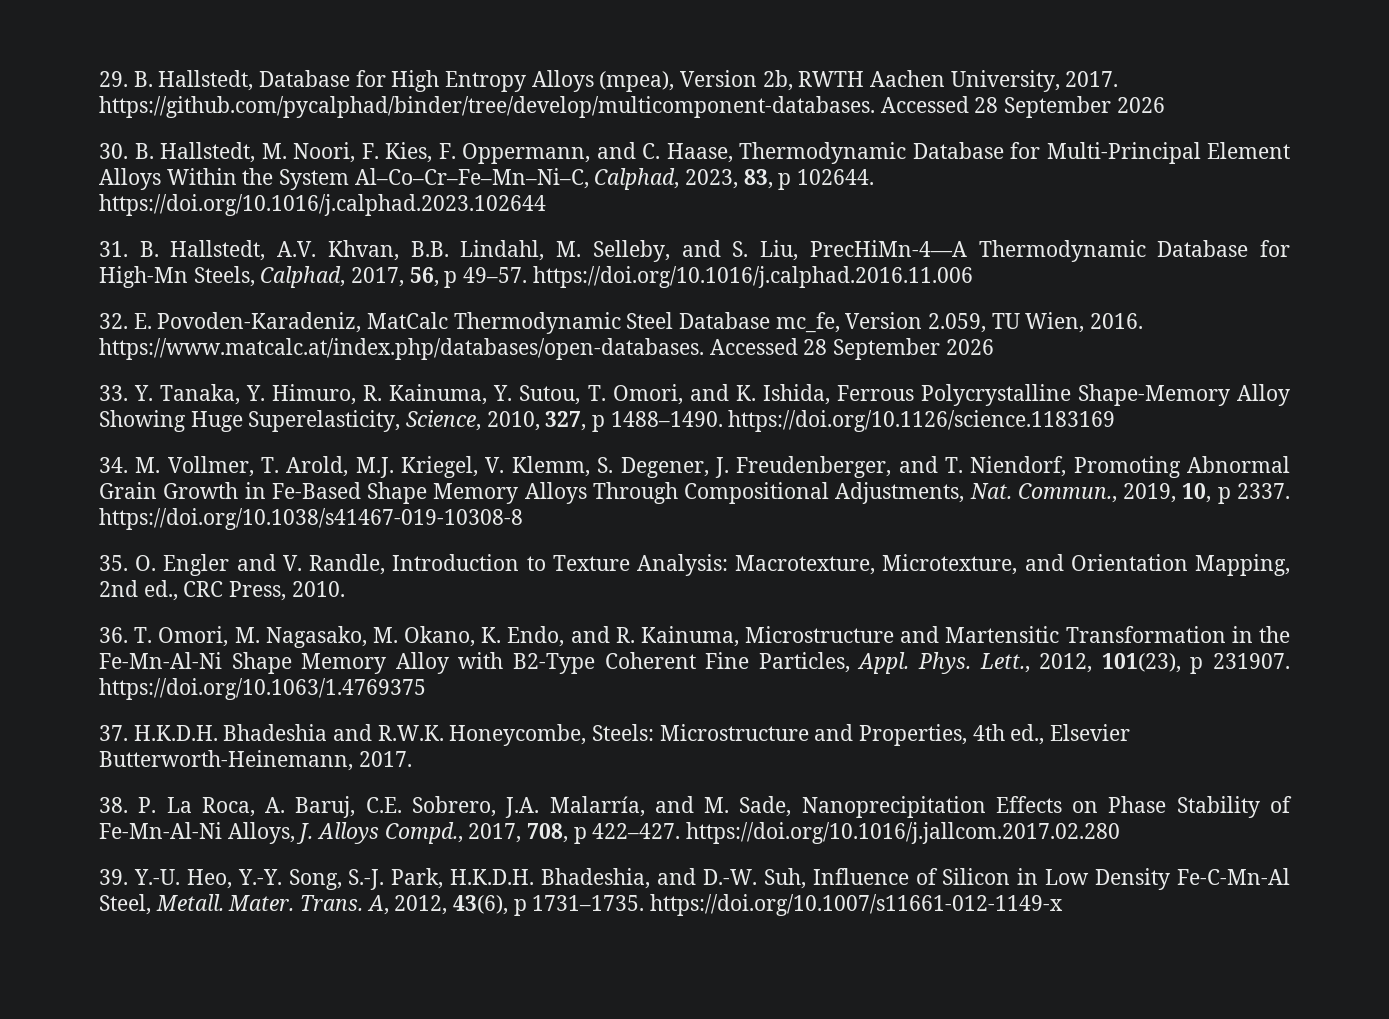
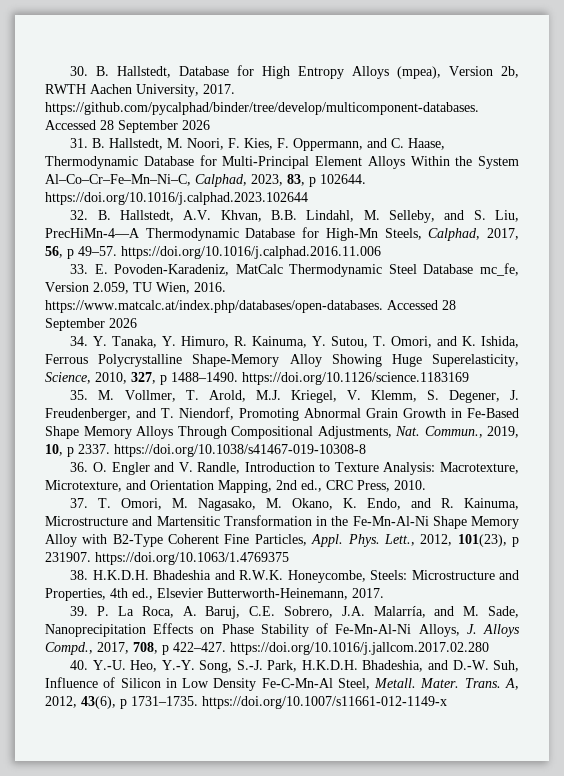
- 29. B. Hallstedt, Database for High Entropy Alloys (mpea), Version 2b, RWTH Aachen University, 2017. https://github.com/pycalphad/binder/tree/develop/multicomponent-databases. Accessed 28 September 2026
+ 30. B. Hallstedt, Database for High Entropy Alloys (mpea), Version 2b, RWTH Aachen University, 2017. https://github.com/pycalphad/binder/tree/develop/multicomponent-databases. Accessed 28 September 2026
- 30. B. Hallstedt, M. Noori, F. Kies, F. Oppermann, and C. Haase, Thermodynamic Database for Multi-Principal Element Alloys Within the System Al–Co–Cr–Fe–Mn–Ni–C, Calphad, 2023, 83, p 102644. https://doi.org/10.1016/j.calphad.2023.102644
+ 31. B. Hallstedt, M. Noori, F. Kies, F. Oppermann, and C. Haase, Thermodynamic Database for Multi-Principal Element Alloys Within the System Al–Co–Cr–Fe–Mn–Ni–C, Calphad, 2023, 83, p 102644. https://doi.org/10.1016/j.calphad.2023.102644
- 31. B. Hallstedt, A.V. Khvan, B.B. Lindahl, M. Selleby, and S. Liu, PrecHiMn-4—A Thermodynamic Database for High-Mn Steels, Calphad, 2017, 56, p 49–57. https://doi.org/10.1016/j.calphad.2016.11.006
+ 32. B. Hallstedt, A.V. Khvan, B.B. Lindahl, M. Selleby, and S. Liu, PrecHiMn-4—A Thermodynamic Database for High-Mn Steels, Calphad, 2017, 56, p 49–57. https://doi.org/10.1016/j.calphad.2016.11.006
- 32. E. Povoden-Karadeniz, MatCalc Thermodynamic Steel Database mc_fe, Version 2.059, TU Wien, 2016. https://www.matcalc.at/index.php/databases/open-databases. Accessed 28 September 2026
+ 33. E. Povoden-Karadeniz, MatCalc Thermodynamic Steel Database mc_fe, Version 2.059, TU Wien, 2016. https://www.matcalc.at/index.php/databases/open-databases. Accessed 28 September 2026
- 33. Y. Tanaka, Y. Himuro, R. Kainuma, Y. Sutou, T. Omori, and K. Ishida, Ferrous Polycrystalline Shape-Memory Alloy Showing Huge Superelasticity, Science, 2010, 327, p 1488–1490. https://doi.org/10.1126/science.1183169
+ 34. Y. Tanaka, Y. Himuro, R. Kainuma, Y. Sutou, T. Omori, and K. Ishida, Ferrous Polycrystalline Shape-Memory Alloy Showing Huge Superelasticity, Science, 2010, 327, p 1488–1490. https://doi.org/10.1126/science.1183169
- 34. M. Vollmer, T. Arold, M.J. Kriegel, V. Klemm, S. Degener, J. Freudenberger, and T. Niendorf, Promoting Abnormal Grain Growth in Fe-Based Shape Memory Alloys Through Compositional Adjustments, Nat. Commun., 2019, 10, p 2337. https://doi.org/10.1038/s41467-019-10308-8
+ 35. M. Vollmer, T. Arold, M.J. Kriegel, V. Klemm, S. Degener, J. Freudenberger, and T. Niendorf, Promoting Abnormal Grain Growth in Fe-Based Shape Memory Alloys Through Compositional Adjustments, Nat. Commun., 2019, 10, p 2337. https://doi.org/10.1038/s41467-019-10308-8
- 35. O. Engler and V. Randle, Introduction to Texture Analysis: Macrotexture, Microtexture, and Orientation Mapping, 2nd ed., CRC Press, 2010.
+ 36. O. Engler and V. Randle, Introduction to Texture Analysis: Macrotexture, Microtexture, and Orientation Mapping, 2nd ed., CRC Press, 2010.
- 36. T. Omori, M. Nagasako, M. Okano, K. Endo, and R. Kainuma, Microstructure and Martensitic Transformation in the Fe-Mn-Al-Ni Shape Memory Alloy with B2-Type Coherent Fine Particles, Appl.
+ 37. T. Omori, M. Nagasako, M. Okano, K. Endo, and R. Kainuma, Microstructure and Martensitic Transformation in the Fe-Mn-Al-Ni Shape Memory Alloy with B2-Type Coherent Fine Particles, Appl.
- 37. H.K.D.H. Bhadeshia and R.W.K. Honeycombe, Steels: Microstructure and Properties, 4th ed., Elsevier Butterworth-Heinemann, 2017.
+ 38. H.K.D.H. Bhadeshia and R.W.K. Honeycombe, Steels: Microstructure and Properties, 4th ed., Elsevier Butterworth-Heinemann, 2017.
- 38. P. La Roca, A. Baruj, C.E. Sobrero, J.A. Malarría, and M. Sade, Nanoprecipitation Effects on Phase Stability of Fe-Mn-Al-Ni Alloys, J. Alloys Compd., 2017, 708, p 422–427. https://doi.org/10.1016/j.jallcom.2017.02.280
+ 39. P. La Roca, A. Baruj, C.E. Sobrero, J.A. Malarría, and M. Sade, Nanoprecipitation Effects on Phase Stability of Fe-Mn-Al-Ni Alloys, J. Alloys Compd., 2017, 708, p 422–427. https://doi.org/10.1016/j.jallcom.2017.02.280
- 39. Y.-U. Heo, Y.-Y. Song, S.-J. Park, H.K.D.H. Bhadeshia, and D.-W. Suh, Influence of Silicon in Low Density Fe-C-Mn-Al Steel, Metall.
+ 40. Y.-U. Heo, Y.-Y. Song, S.-J. Park, H.K.D.H. Bhadeshia, and D.-W. Suh, Influence of Silicon in Low Density Fe-C-Mn-Al Steel, Metall.

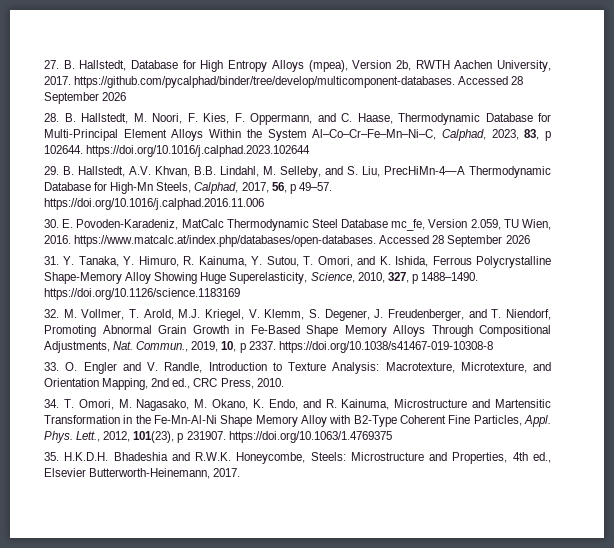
- 30. B. Hallstedt, Database for High Entropy Alloys (mpea), Version 2b, RWTH Aachen University, 2017. https://github.com/pycalphad/binder/tree/develop/multicomponent-databases. Accessed 28 September 2026
+ 27. B. Hallstedt, Database for High Entropy Alloys (mpea), Version 2b, RWTH Aachen University, 2017. https://github.com/pycalphad/binder/tree/develop/multicomponent-databases. Accessed 28 September 2026
- 31. B. Hallstedt, M. Noori, F. Kies, F. Oppermann, and C. Haase, Thermodynamic Database for Multi-Principal Element Alloys Within the System Al–Co–Cr–Fe–Mn–Ni–C, Calphad, 2023, 83, p 102644. https://doi.org/10.1016/j.calphad.2023.102644
+ 28. B. Hallstedt, M. Noori, F. Kies, F. Oppermann, and C. Haase, Thermodynamic Database for Multi-Principal Element Alloys Within the System Al–Co–Cr–Fe–Mn–Ni–C, Calphad, 2023, 83, p 102644. https://doi.org/10.1016/j.calphad.2023.102644
- 32. B. Hallstedt, A.V. Khvan, B.B. Lindahl, M. Selleby, and S. Liu, PrecHiMn-4—A Thermodynamic Database for High-Mn Steels, Calphad, 2017, 56, p 49–57. https://doi.org/10.1016/j.calphad.2016.11.006
+ 29. B. Hallstedt, A.V. Khvan, B.B. Lindahl, M. Selleby, and S. Liu, PrecHiMn-4—A Thermodynamic Database for High-Mn Steels, Calphad, 2017, 56, p 49–57. https://doi.org/10.1016/j.calphad.2016.11.006
- 33. E. Povoden-Karadeniz, MatCalc Thermodynamic Steel Database mc_fe, Version 2.059, TU Wien, 2016. https://www.matcalc.at/index.php/databases/open-databases. Accessed 28 September 2026
+ 30. E. Povoden-Karadeniz, MatCalc Thermodynamic Steel Database mc_fe, Version 2.059, TU Wien, 2016. https://www.matcalc.at/index.php/databases/open-databases. Accessed 28 September 2026
- 34. Y. Tanaka, Y. Himuro, R. Kainuma, Y. Sutou, T. Omori, and K. Ishida, Ferrous Polycrystalline Shape-Memory Alloy Showing Huge Superelasticity, Science, 2010, 327, p 1488–1490. https://doi.org/10.1126/science.1183169
+ 31. Y. Tanaka, Y. Himuro, R. Kainuma, Y. Sutou, T. Omori, and K. Ishida, Ferrous Polycrystalline Shape-Memory Alloy Showing Huge Superelasticity, Science, 2010, 327, p 1488–1490. https://doi.org/10.1126/science.1183169
- 35. M. Vollmer, T. Arold, M.J. Kriegel, V. Klemm, S. Degener, J. Freudenberger, and T. Niendorf, Promoting Abnormal Grain Growth in Fe-Based Shape Memory Alloys Through Compositional Adjustments, Nat. Commun., 2019, 10, p 2337. https://doi.org/10.1038/s41467-019-10308-8
+ 32. M. Vollmer, T. Arold, M.J. Kriegel, V. Klemm, S. Degener, J. Freudenberger, and T. Niendorf, Promoting Abnormal Grain Growth in Fe-Based Shape Memory Alloys Through Compositional Adjustments, Nat. Commun., 2019, 10, p 2337. https://doi.org/10.1038/s41467-019-10308-8
- 36. O. Engler and V. Randle, Introduction to Texture Analysis: Macrotexture, Microtexture, and Orientation Mapping, 2nd ed., CRC Press, 2010.
+ 33. O. Engler and V. Randle, Introduction to Texture Analysis: Macrotexture, Microtexture, and Orientation Mapping, 2nd ed., CRC Press, 2010.
- 37. T. Omori, M. Nagasako, M. Okano, K. Endo, and R. Kainuma, Microstructure and Martensitic Transformation in the Fe-Mn-Al-Ni Shape Memory Alloy with B2-Type Coherent Fine Particles, Appl.
+ 34. T. Omori, M. Nagasako, M. Okano, K. Endo, and R. Kainuma, Microstructure and Martensitic Transformation in the Fe-Mn-Al-Ni Shape Memory Alloy with B2-Type Coherent Fine Particles, Appl.
- 38. H.K.D.H. Bhadeshia and R.W.K. Honeycombe, Steels: Microstructure and Properties, 4th ed., Elsevier Butterworth-Heinemann, 2017.
+ 35. H.K.D.H. Bhadeshia and R.W.K. Honeycombe, Steels: Microstructure and Properties, 4th ed., Elsevier Butterworth-Heinemann, 2017.
- 39. P. La Roca, A. Baruj, C.E. Sobrero, J.A. Malarría, and M. Sade, Nanoprecipitation Effects on Phase Stability of Fe-Mn-Al-Ni Alloys, J. Alloys Compd., 2017, 708, p 422–427. https://doi.org/10.1016/j.jallcom.2017.02.280
- 40. Y.-U. Heo, Y.-Y. Song, S.-J. Park, H.K.D.H. Bhadeshia, and D.-W. Suh, Influence of Silicon in Low Density Fe-C-Mn-Al Steel, Metall. Mater. Trans. A, 2012, 43(6), p 1731–1735. https://doi.org/10.1007/s11661-012-1149-x

